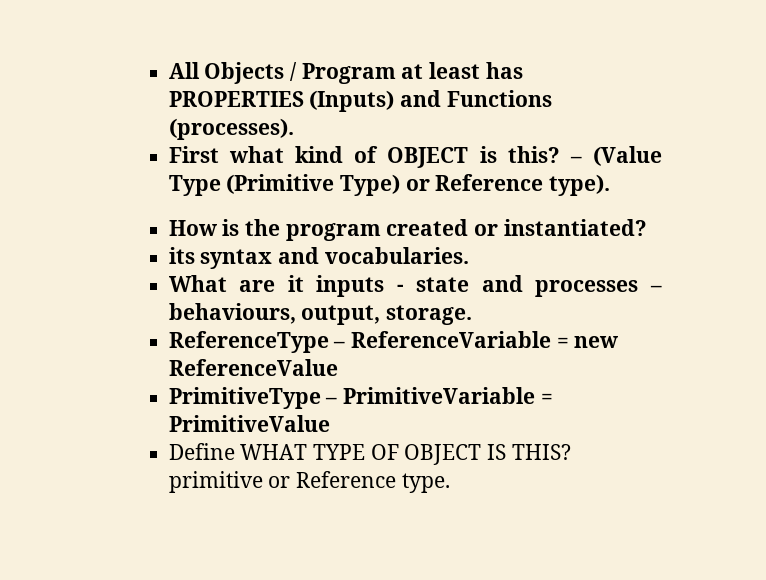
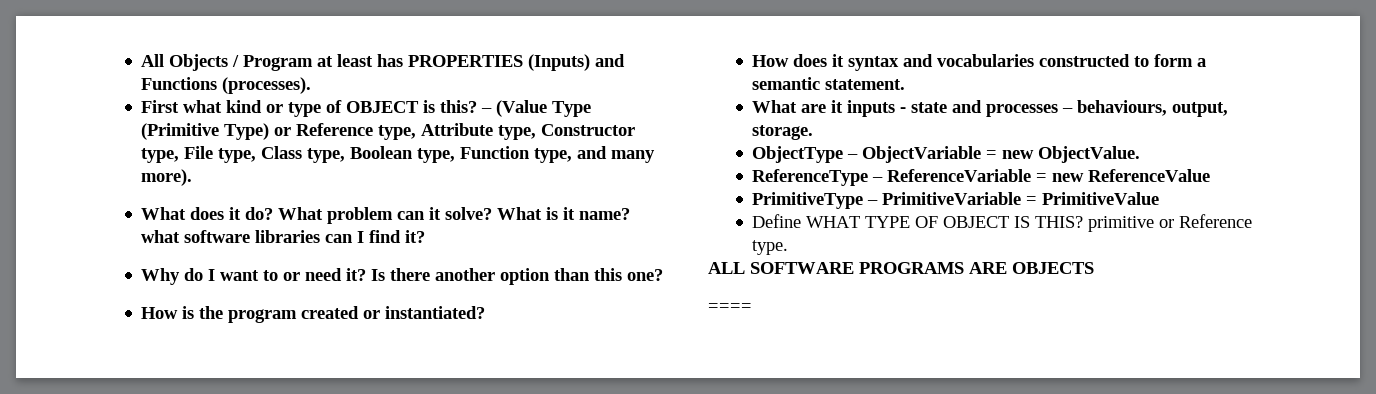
- First what kind of OBJECT is this?
+ First what kind or type of OBJECT is this?
- – (Value Type (Primitive Type) or Reference type).
+ – (Value Type (Primitive Type) or Reference type, Attribute type, Constructor type, File type, Class type, Boolean type, Function type, and many more).
+ What does it do? What problem can it solve? What is it name? what software libraries can I find it?
+ Why do I want to or need it? Is there another option than this one?
- its syntax and vocabularies.
+ How does it syntax and vocabularies constructed to form a semantic statement.
+ ObjectType – ObjectVariable = new ObjectValue.
+ ALL SOFTWARE PROGRAMS ARE OBJECTS
+ ====

